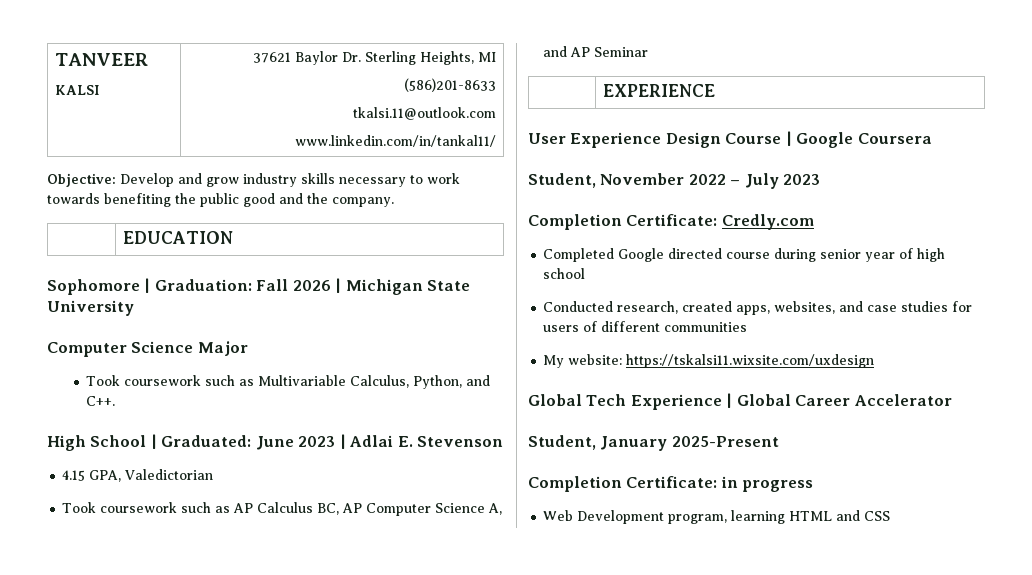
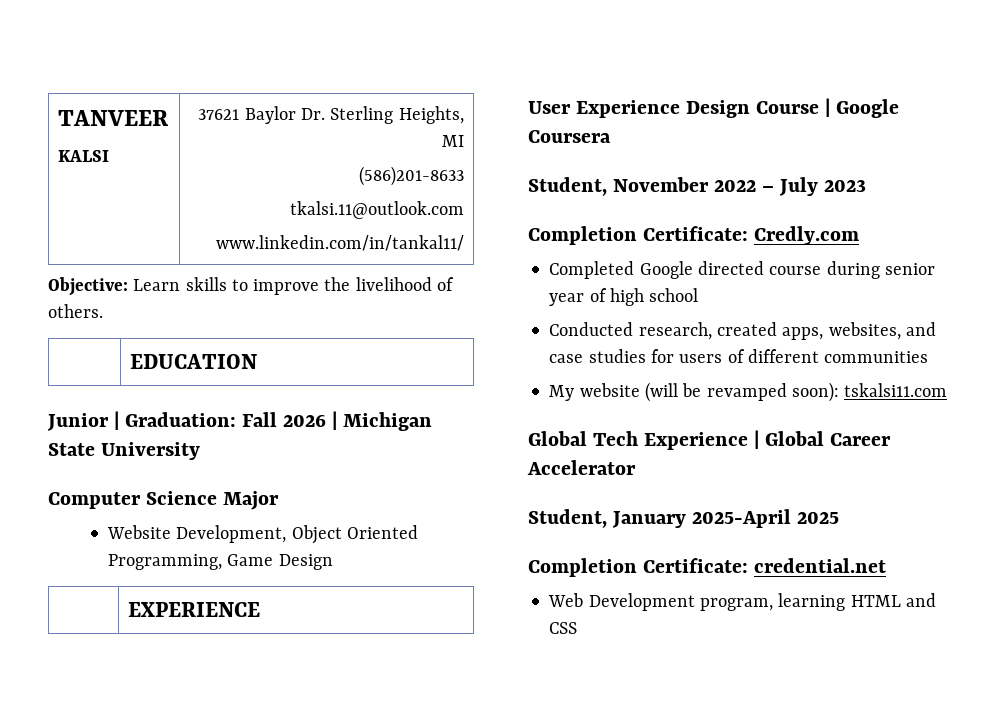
- Objective: Develop and grow industry skills necessary to work towards benefiting the public good and the company.
+ Objective: Learn skills to improve the livelihood of others.
- Sophomore | Graduation: Fall 2026 | Michigan State University
+ Junior | Graduation: Fall 2026 | Michigan State University
- Took coursework such as Multivariable Calculus, Python, and C++.
- High School | Graduated: June 2023 | Adlai E. Stevenson
- 4.15 GPA, Valedictorian
- Took coursework such as AP Calculus BC, AP Computer Science A, and AP Seminar
+ Website Development, Object Oriented Programming, Game Design
- My website: https://tskalsi11.wixsite.com/uxdesign
+ My website (will be revamped soon): tskalsi11.com
- Student, January 2025-Present
- Completion Certificate: in progress
+ Student, January 2025-April 2025
+ Completion Certificate: credential.net

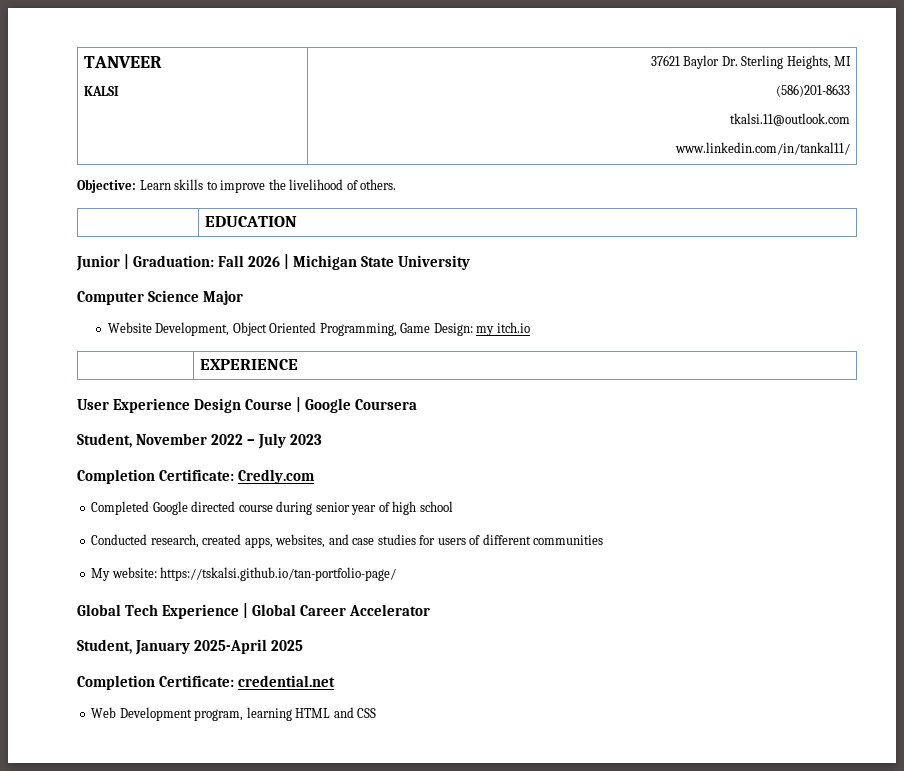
- Website Development, Object Oriented Programming, Game Design
+ Website Development, Object Oriented Programming, Game Design: my itch.io
- My website (will be revamped soon): tskalsi11.com
+ My website: https://tskalsi.github.io/tan-portfolio-page/

